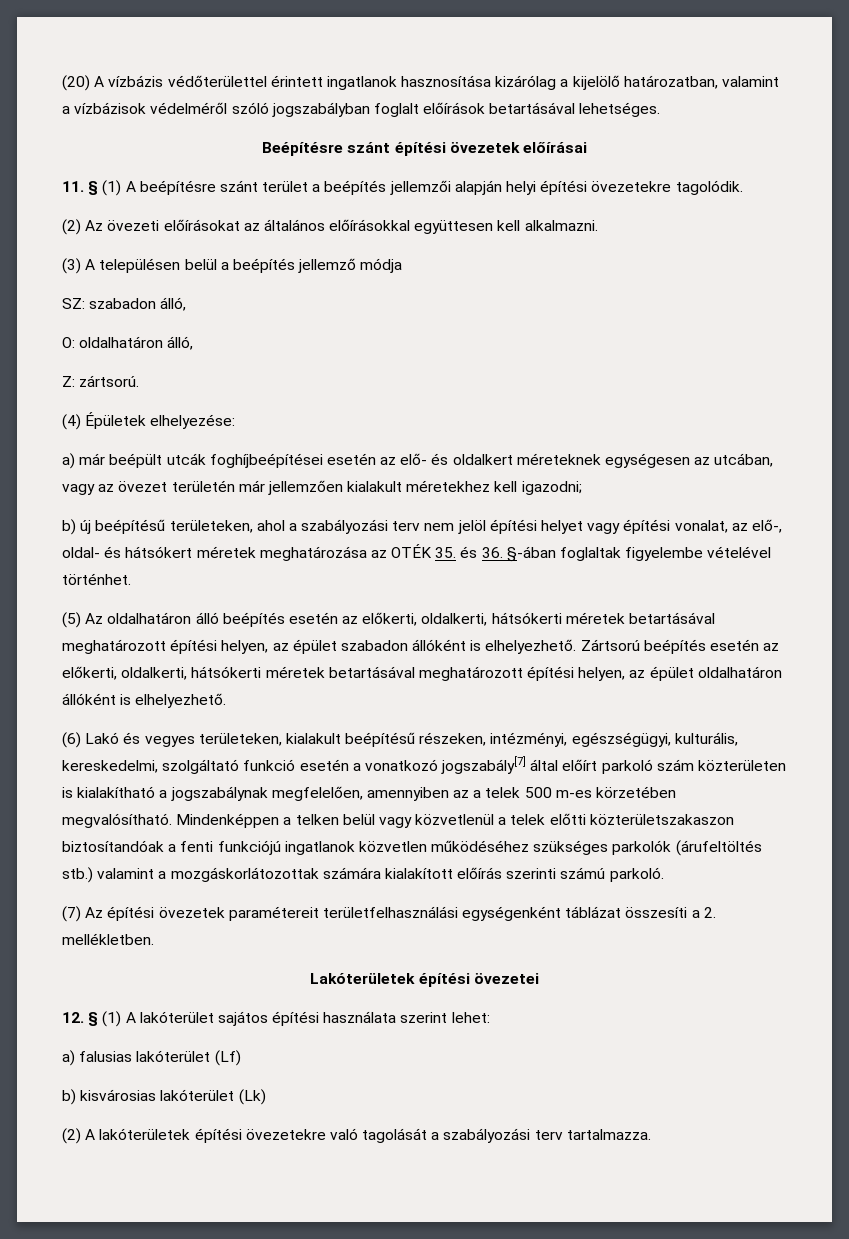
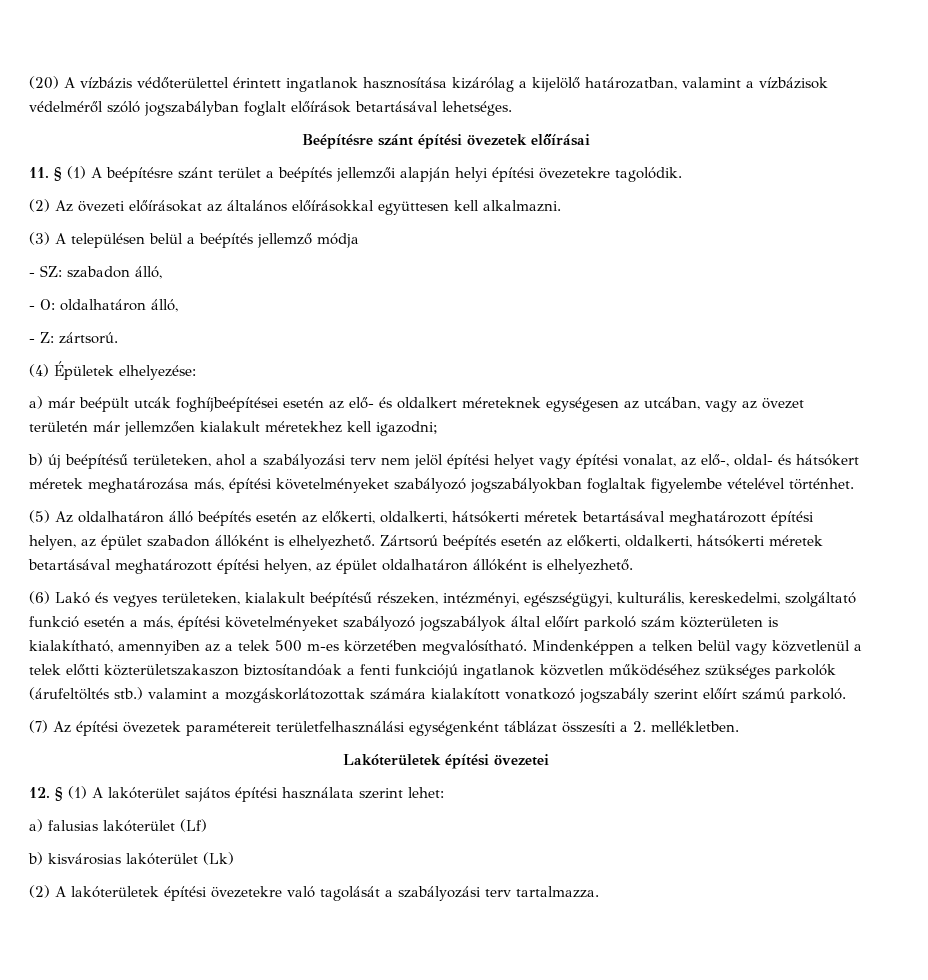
- SZ: szabadon álló,
+ - SZ: szabadon álló,
- O: oldalhatáron álló,
+ - O: oldalhatáron álló,
- Z: zártsorú.
+ - Z: zártsorú.
- b) új beépítésű területeken, ahol a szabályozási terv nem jelöl építési helyet vagy építési vonalat, az elő-, oldal- és hátsókert méretek meghatározása az OTÉK 35. és 36. §-ában foglaltak figyelembe vételével történhet.
+ b) új beépítésű területeken, ahol a szabályozási terv nem jelöl építési helyet vagy építési vonalat, az elő-, oldal- és hátsókert méretek meghatározása más, építési követelményeket szabályozó jogszabályokban foglaltak figyelembe vételével történhet.
- (6) Lakó és vegyes területeken, kialakult beépítésű részeken, intézményi, egészségügyi, kulturális, kereskedelmi, szolgáltató funkció esetén a vonatkozó jogszabály[7] által előírt parkoló szám közterületen is kialakítható a jogszabálynak megfelelően, amennyiben az a telek 500 m-es körzetében megvalósítható.
+ (6) Lakó és vegyes területeken, kialakult beépítésű részeken, intézményi, egészségügyi, kulturális, kereskedelmi, szolgáltató funkció esetén a más, építési követelményeket szabályozó jogszabályok által előírt parkoló szám közterületen is kialakítható, amennyiben az a telek 500 m-es körzetében megvalósítható.
- Mindenképpen a telken belül vagy közvetlenül a telek előtti közterületszakaszon biztosítandóak a fenti funkciójú ingatlanok közvetlen működéséhez szükséges parkolók (árufeltöltés stb.) valamint a mozgáskorlátozottak számára kialakított előírás szerinti számú parkoló.
+ Mindenképpen a telken belül vagy közvetlenül a telek előtti közterületszakaszon biztosítandóak a fenti funkciójú ingatlanok közvetlen működéséhez szükséges parkolók (árufeltöltés stb.) valamint a mozgáskorlátozottak számára kialakított vonatkozó jogszabály szerint előírt számú parkoló.

